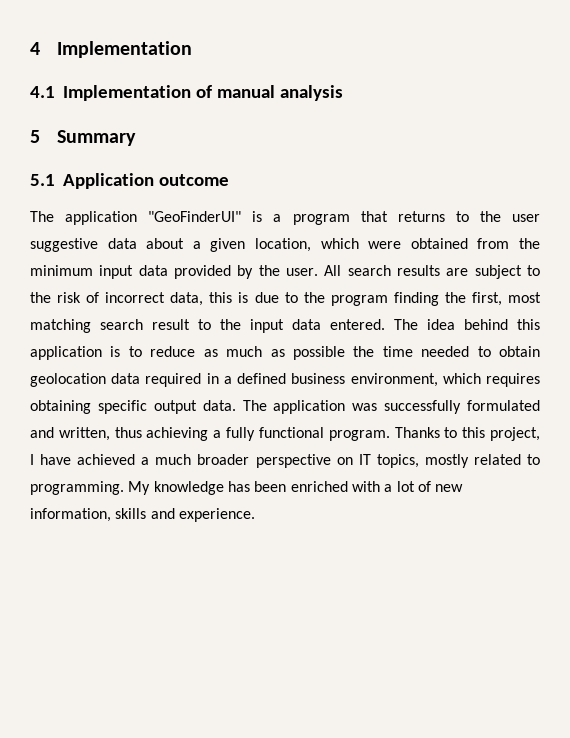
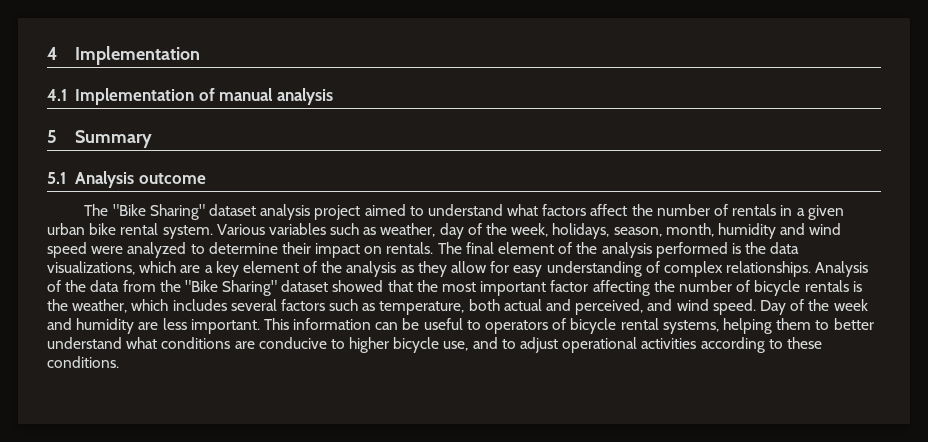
- 5.1 Application outcome
+ 5.1 Analysis outcome
- The application "GeoFinderUI" is a program that returns to the user suggestive data about a given location, which were obtained from the minimum input data provided by the user. All search results are subject to the risk of incorrect data, this is due to the program finding the first, most matching search result to the input data entered. The idea behind this application is to reduce as much as possible the time needed to obtain geolocation data required in a defined business environment, which requires obtaining specific output data. The application was successfully formulated and written, thus achieving a fully functional program. Thanks to this project, I have achieved a much broader perspective on IT topics, mostly related to programming. My knowledge has been enriched with a lot of new information, skills and experience.
+ The "Bike Sharing" dataset analysis project aimed to understand what factors affect the number of rentals in a given urban bike rental system. Various variables such as weather, day of the week, holidays, season, month, humidity and wind speed were analyzed to determine their impact on rentals. The final element of the analysis performed is the data visualizations, which are a key element of the analysis as they allow for easy understanding of complex relationships. Analysis of the data from the "Bike Sharing" dataset showed that the most important factor affecting the number of bicycle rentals is the weather, which includes several factors such as temperature, both actual and perceived, and wind speed. Day of the week and humidity are less important. This information can be useful to operators of bicycle rental systems, helping them to better understand what conditions are conducive to higher bicycle use, and to adjust operational activities according to these conditions.

